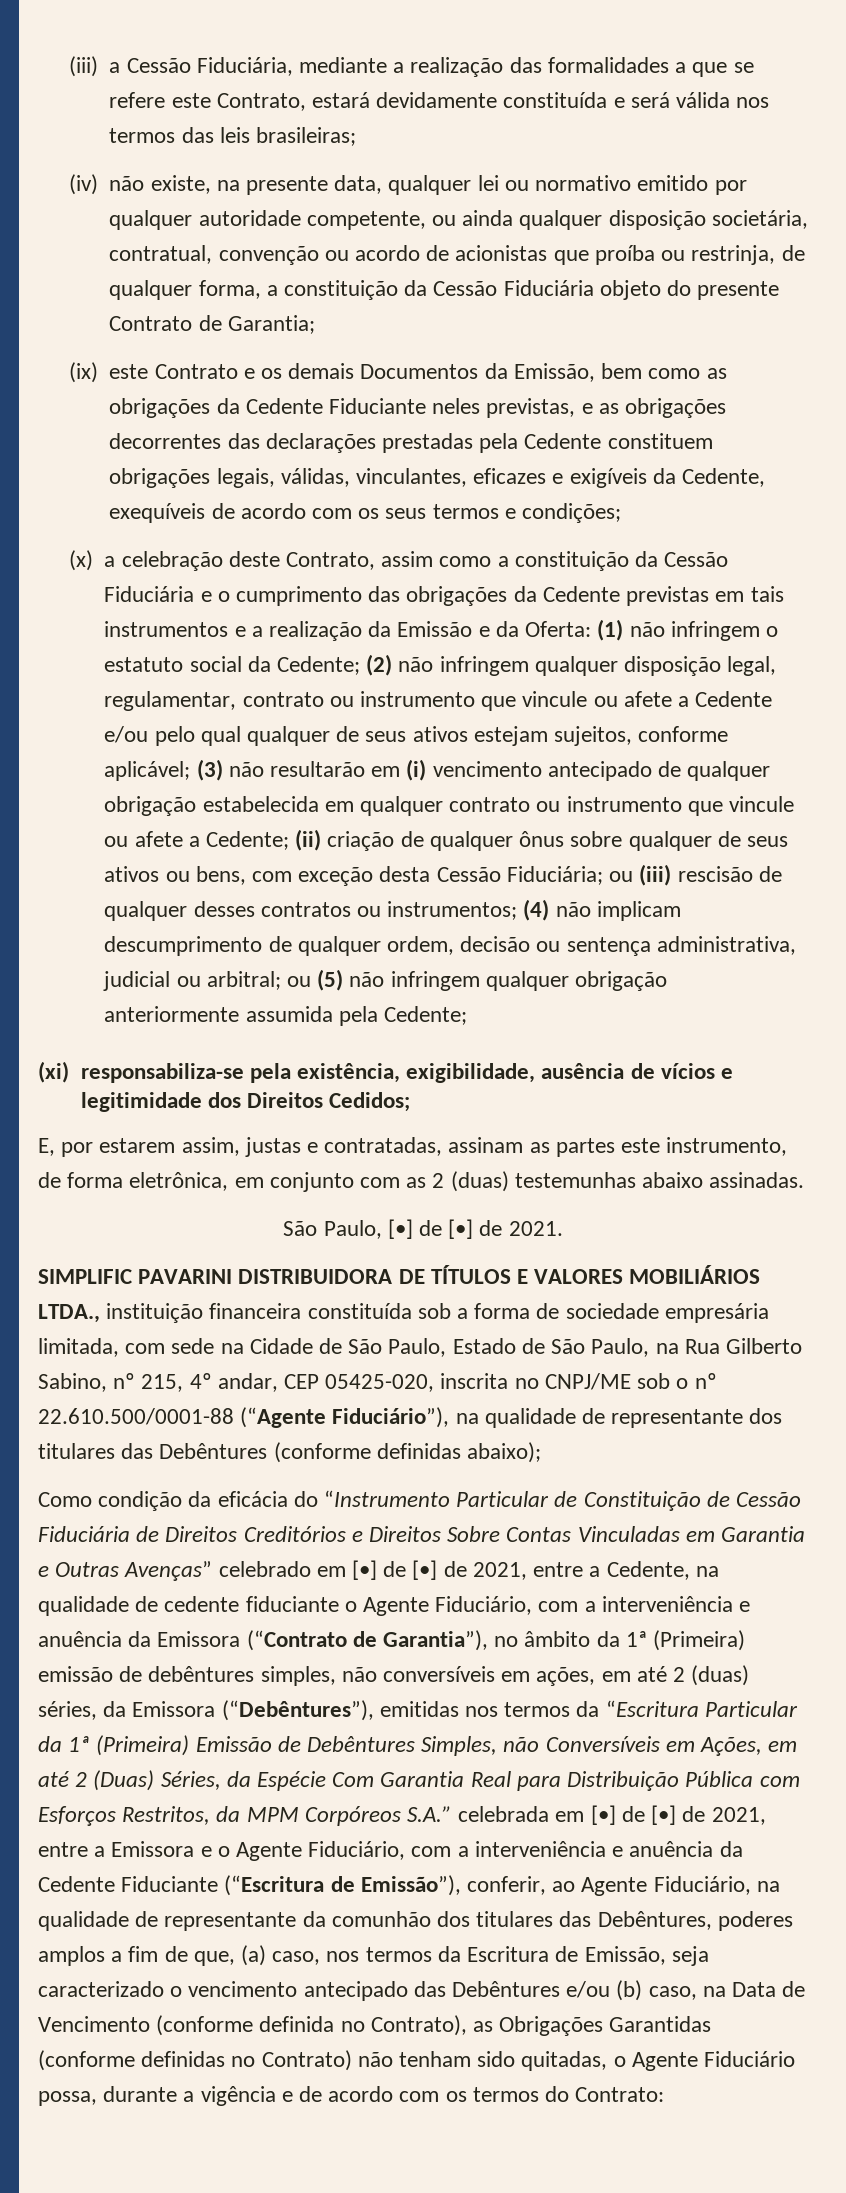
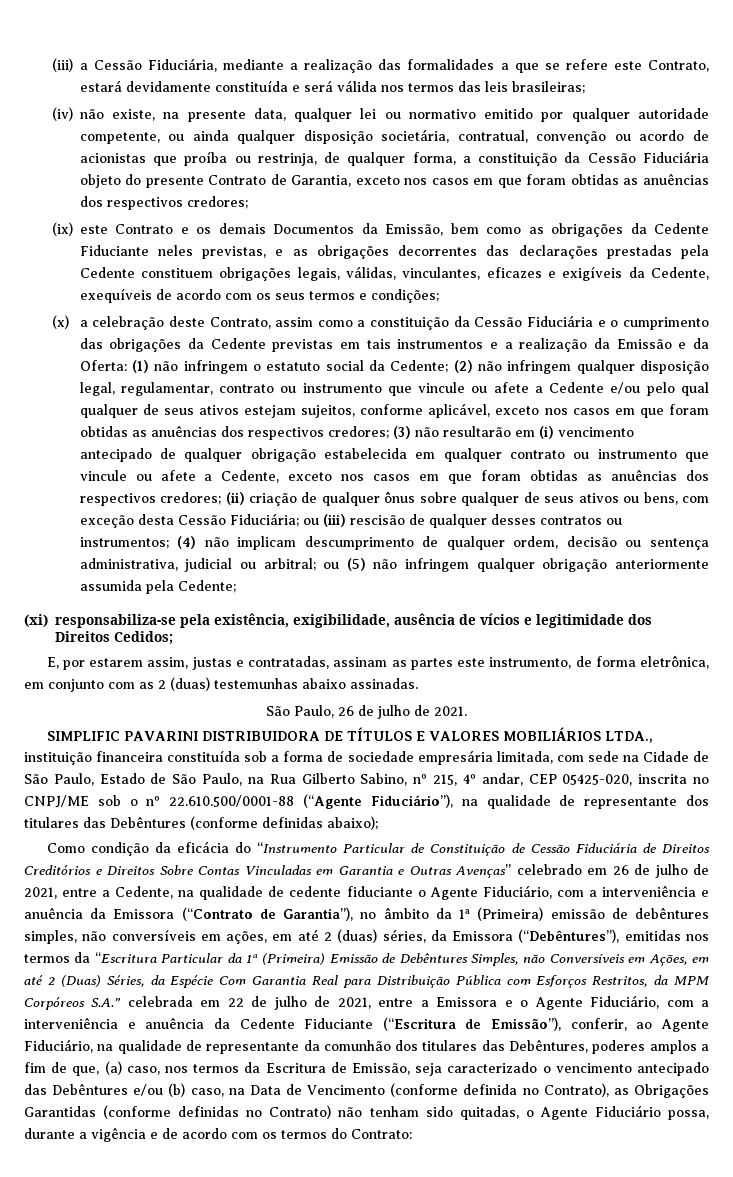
- (iv) não existe, na presente data, qualquer lei ou normativo emitido por qualquer autoridade competente, ou ainda qualquer disposição societária, contratual, convenção ou acordo de acionistas que proíba ou restrinja, de qualquer forma, a constituição da Cessão Fiduciária objeto do presente Contrato de Garantia;
+ (iv) não existe, na presente data, qualquer lei ou normativo emitido por qualquer autoridade competente, ou ainda qualquer disposição societária, contratual, convenção ou acordo de acionistas que proíba ou restrinja, de qualquer forma, a constituição da Cessão Fiduciária objeto do presente Contrato de Garantia, exceto nos casos em que foram obtidas as anuências dos respectivos credores;
- (2) não infringem qualquer disposição legal, regulamentar, contrato ou instrumento que vincule ou afete a Cedente e/ou pelo qual qualquer de seus ativos estejam sujeitos, conforme aplicável;
+ (2) não infringem qualquer disposição legal, regulamentar, contrato ou instrumento que vincule ou afete a Cedente e/ou pelo qual qualquer de seus ativos estejam sujeitos, conforme aplicável, exceto nos casos em que foram obtidas as anuências dos respectivos credores;
- (3) não resultarão em (i) vencimento antecipado de qualquer obrigação estabelecida em qualquer contrato ou instrumento que vincule ou afete a Cedente;
+ (3) não resultarão em (i) vencimento antecipado de qualquer obrigação estabelecida em qualquer contrato ou instrumento que vincule ou afete a Cedente, exceto nos casos em que foram obtidas as anuências dos respectivos credores;
- São Paulo, [•] de [•] de 2021.
+ São Paulo, 26 de julho de 2021.
- Como condição da eficácia do “Instrumento Particular de Constituição de Cessão Fiduciária de Direitos Creditórios e Direitos Sobre Contas Vinculadas em Garantia e Outras Avenças” celebrado em [•] de [•] de 2021, entre a Cedente, na qualidade de cedente fiduciante o Agente Fiduciário, com a interveniência e anuência da Emissora (“Contrato de Garantia”), no âmbito da 1ª (Primeira) emissão de debêntures simples, não conversíveis em ações, em até 2 (duas) séries, da Emissora (“Debêntures”), emitidas nos termos da “Escritura Particular da 1ª (Primeira) Emissão de Debêntures Simples, não Conversíveis em Ações, em até 2 (Duas) Séries, da Espécie Com Garantia Real para Distribuição Pública com Esforços Restritos, da MPM Corpóreos S.A.” celebrada em [•] de [•] de 2021, entre a Emissora e o Agente Fiduciário, com a interveniência e anuência da Cedente Fiduciante (“Escritura de Emissão”), conferir, ao Agente Fiduciário, na qualidade de representante da comunhão dos titulares das Debêntures, poderes amplos a fim de que, (a) caso, nos termos da Escritura de Emissão, seja caracterizado o vencimento antecipado das Debêntures e/ou (b) caso, na Data de Vencimento (conforme definida no Contrato), as Obrigações Garantidas (conforme definidas no Contrato) não tenham sido quitadas, o Agente Fiduciário possa, durante a vigência e de acordo com os termos do Contrato:
+ Como condição da eficácia do “Instrumento Particular de Constituição de Cessão Fiduciária de Direitos Creditórios e Direitos Sobre Contas Vinculadas em Garantia e Outras Avenças” celebrado em 26 de julho de 2021, entre a Cedente, na qualidade de cedente fiduciante o Agente Fiduciário, com a interveniência e anuência da Emissora (“Contrato de Garantia”), no âmbito da 1ª (Primeira) emissão de debêntures simples, não conversíveis em ações, em até 2 (duas) séries, da Emissora (“Debêntures”), emitidas nos termos da “Escritura Particular da 1ª (Primeira) Emissão de Debêntures Simples, não Conversíveis em Ações, em até 2 (Duas) Séries, da Espécie Com Garantia Real para Distribuição Pública com Esforços Restritos, da MPM Corpóreos S.A.” celebrada em 22 de julho de 2021, entre a Emissora e o Agente Fiduciário, com a interveniência e anuência da Cedente Fiduciante (“Escritura de Emissão”), conferir, ao Agente Fiduciário, na qualidade de representante da comunhão dos titulares das Debêntures, poderes amplos a fim de que, (a) caso, nos termos da Escritura de Emissão, seja caracterizado o vencimento antecipado das Debêntures e/ou (b) caso, na Data de Vencimento (conforme definida no Contrato), as Obrigações Garantidas (conforme definidas no Contrato) não tenham sido quitadas, o Agente Fiduciário possa, durante a vigência e de acordo com os termos do Contrato:

